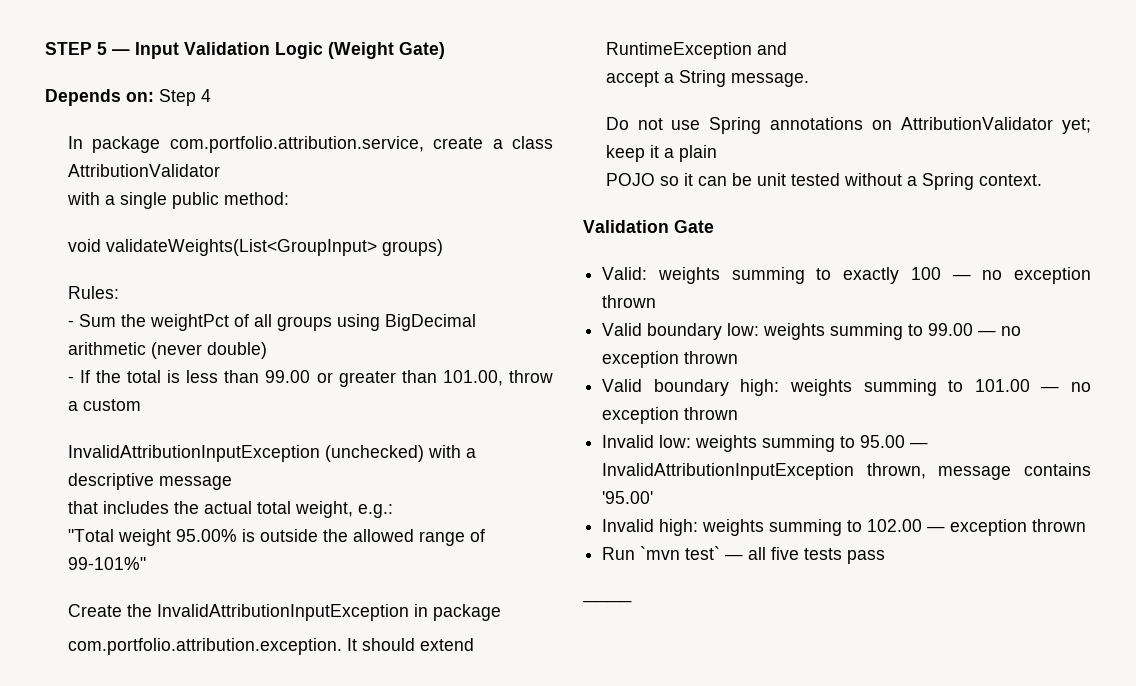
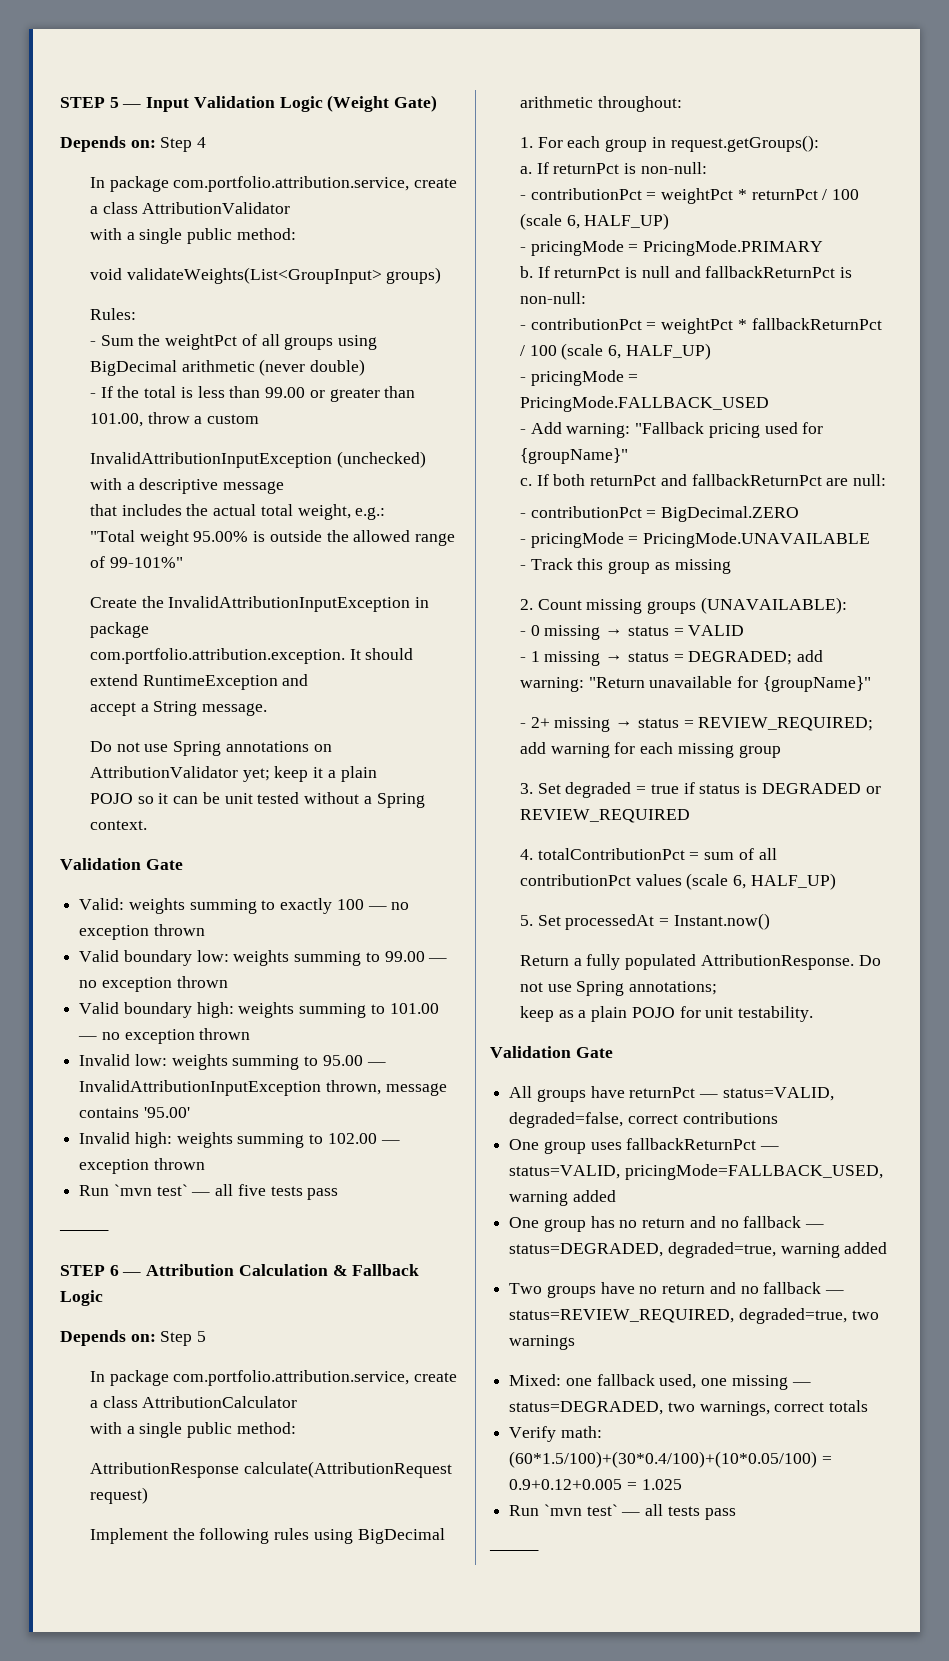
+ STEP 6 — Attribution Calculation & Fallback Logic
+ Depends on: Step 5
+ In package com.portfolio.attribution.service, create a class AttributionCalculator
+ with a single public method:
+ AttributionResponse calculate(AttributionRequest request)
+ Implement the following rules using BigDecimal arithmetic throughout:
+ 1. For each group in request.getGroups():
+ a. If returnPct is non-null:
+ - contributionPct = weightPct * returnPct / 100 (scale 6, HALF_UP)
+ - pricingMode = PricingMode.PRIMARY
+ b. If returnPct is null and fallbackReturnPct is non-null:
+ - contributionPct = weightPct * fallbackReturnPct / 100 (scale 6, HALF_UP)
+ - pricingMode = PricingMode.FALLBACK_USED
+ - Add warning: "Fallback pricing used for {groupName}"
+ c. If both returnPct and fallbackReturnPct are null:
+ - contributionPct = BigDecimal.ZERO
+ - pricingMode = PricingMode.UNAVAILABLE
+ - Track this group as missing
+ 2. Count missing groups (UNAVAILABLE):
+ - 0 missing → status = VALID
+ - 1 missing → status = DEGRADED; add warning: "Return unavailable for {groupName}"
+ - 2+ missing → status = REVIEW_REQUIRED; add warning for each missing group
+ 3. Set degraded = true if status is DEGRADED or REVIEW_REQUIRED
+ 4. totalContributionPct = sum of all contributionPct values (scale 6, HALF_UP)
+ 5. Set processedAt = Instant.now()
+ Return a fully populated AttributionResponse. Do not use Spring annotations;
+ keep as a plain POJO for unit testability.
+ Validation Gate
+ All groups have returnPct — status=VALID, degraded=false, correct contributions
+ One group uses fallbackReturnPct — status=VALID, pricingMode=FALLBACK_USED, warning added
+ One group has no return and no fallback — status=DEGRADED, degraded=true, warning added
+ Two groups have no return and no fallback — status=REVIEW_REQUIRED, degraded=true, two warnings
+ Mixed: one fallback used, one missing — status=DEGRADED, two warnings, correct totals
+ Verify math: (60*1.5/100)+(30*0.4/100)+(10*0.05/100) = 0.9+0.12+0.005 = 1.025
+ Run `mvn test` — all tests pass
+ ────

